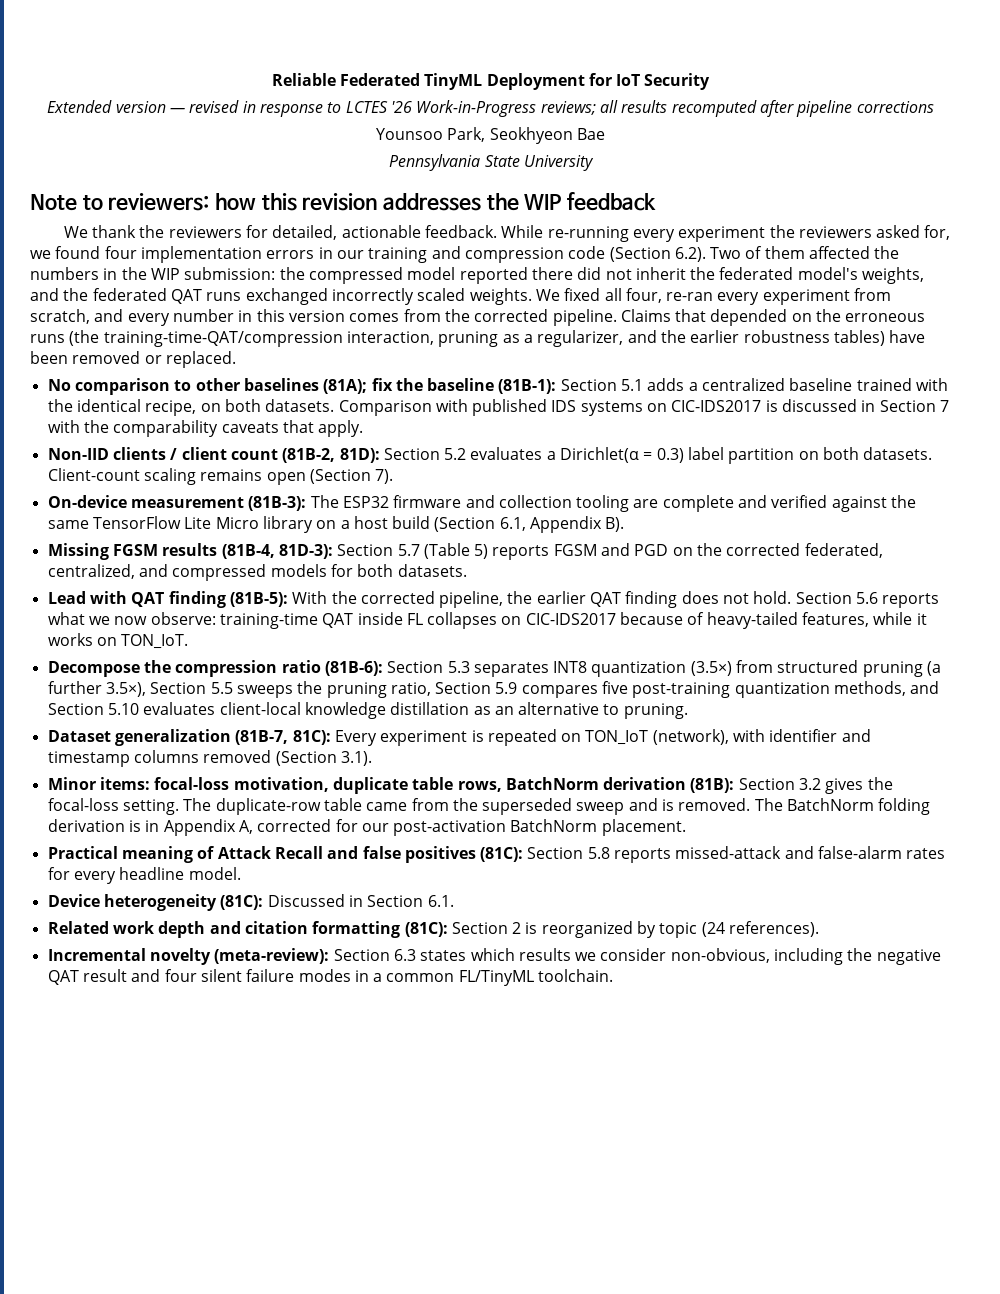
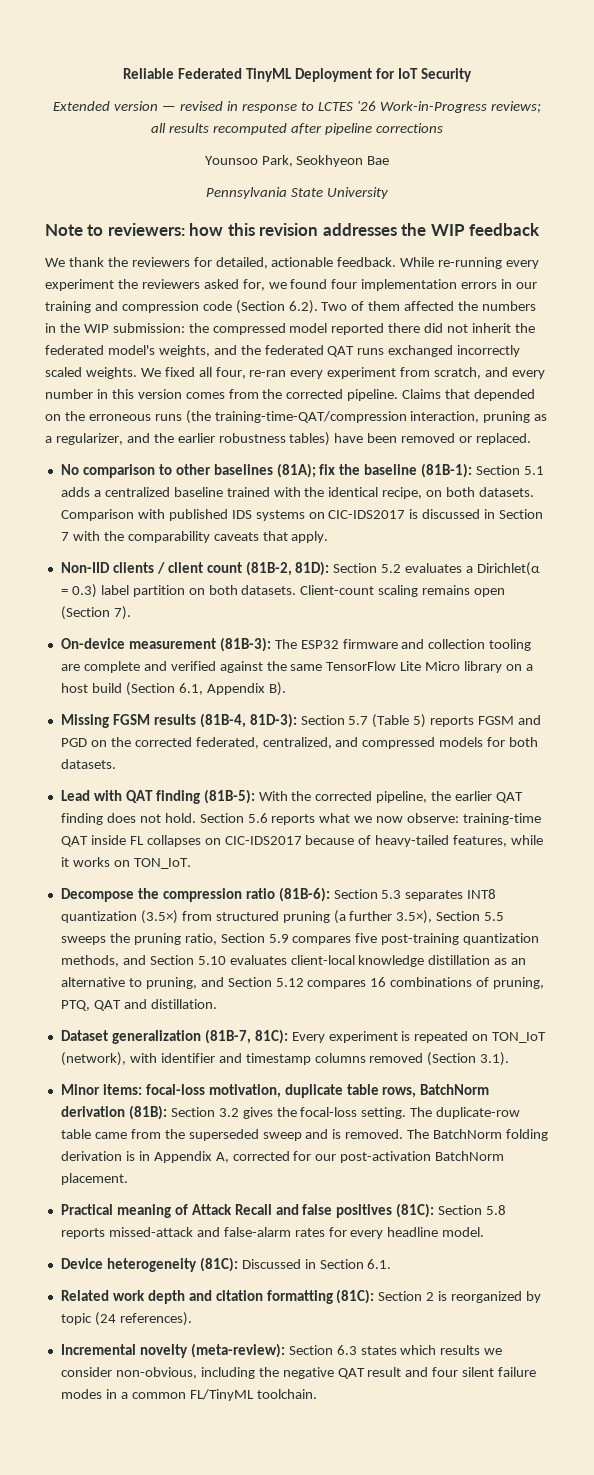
- Decompose the compression ratio (81B-6): Section 5.3 separates INT8 quantization (3.5×) from structured pruning (a further 3.5×), Section 5.5 sweeps the pruning ratio, Section 5.9 compares five post-training quantization methods, and Section 5.10 evaluates client-local knowledge distillation as an alternative to pruning.
+ Decompose the compression ratio (81B-6): Section 5.3 separates INT8 quantization (3.5×) from structured pruning (a further 3.5×), Section 5.5 sweeps the pruning ratio, Section 5.9 compares five post-training quantization methods, and Section 5.10 evaluates client-local knowledge distillation as an alternative to pruning, and Section 5.12 compares 16 combinations of pruning, PTQ, QAT and distillation.

